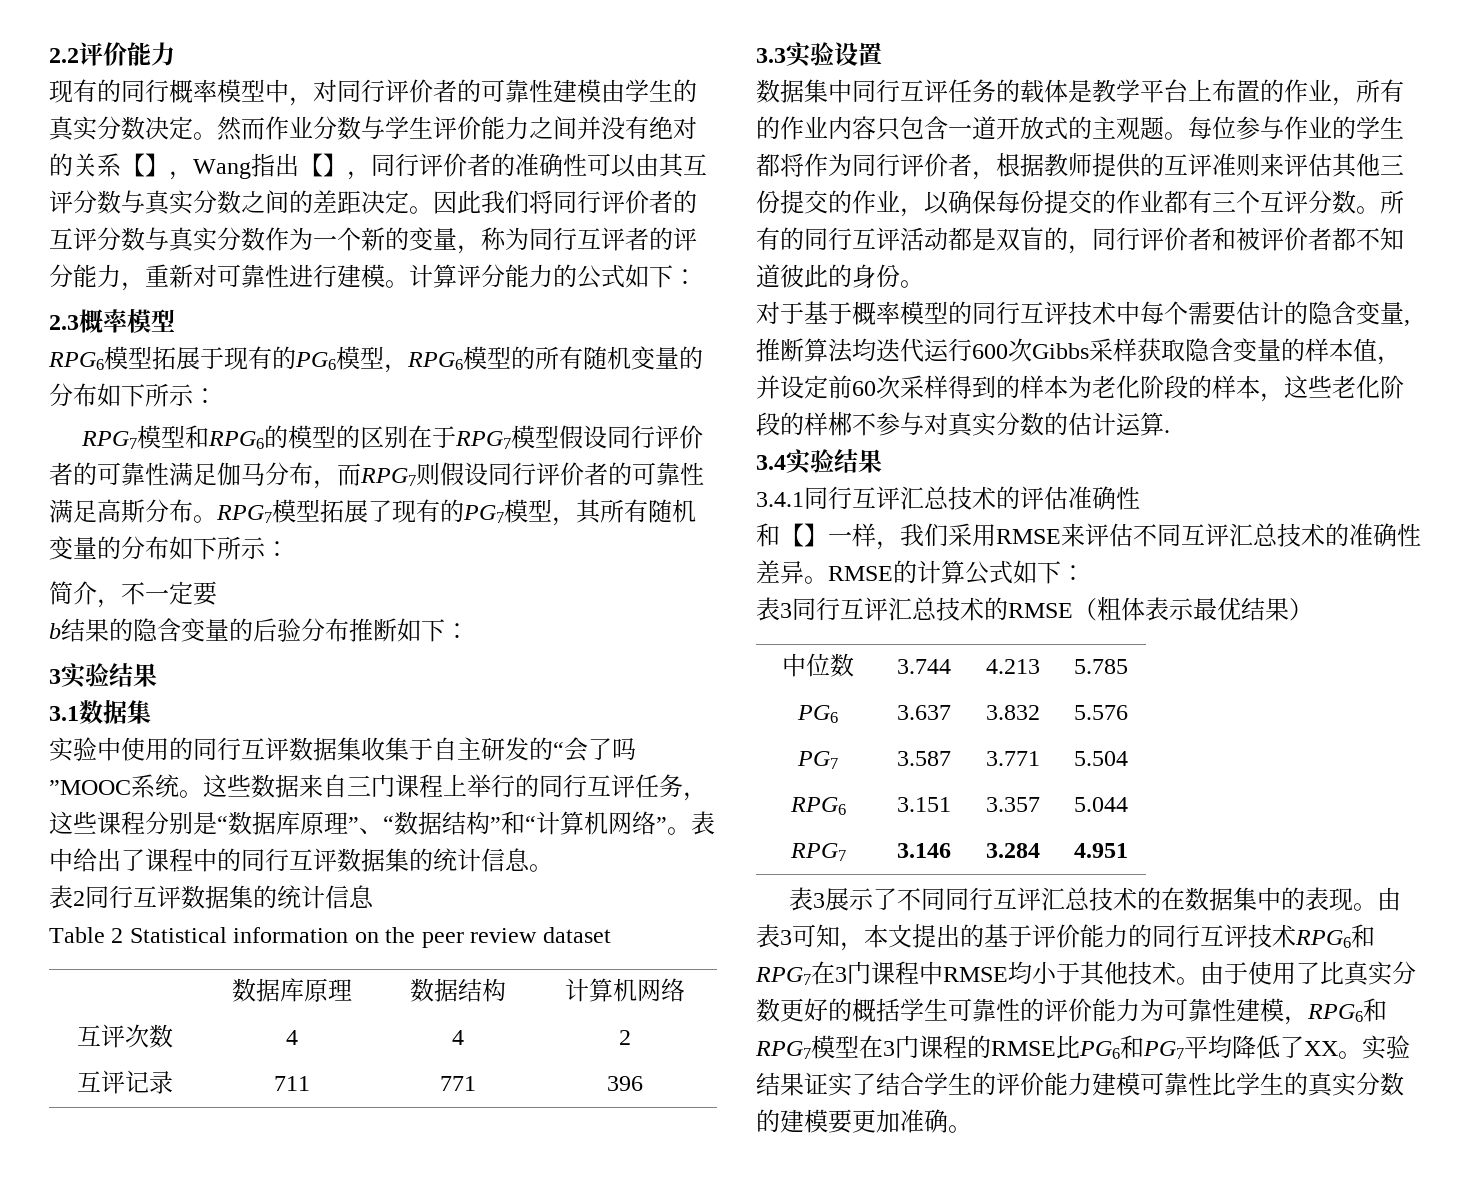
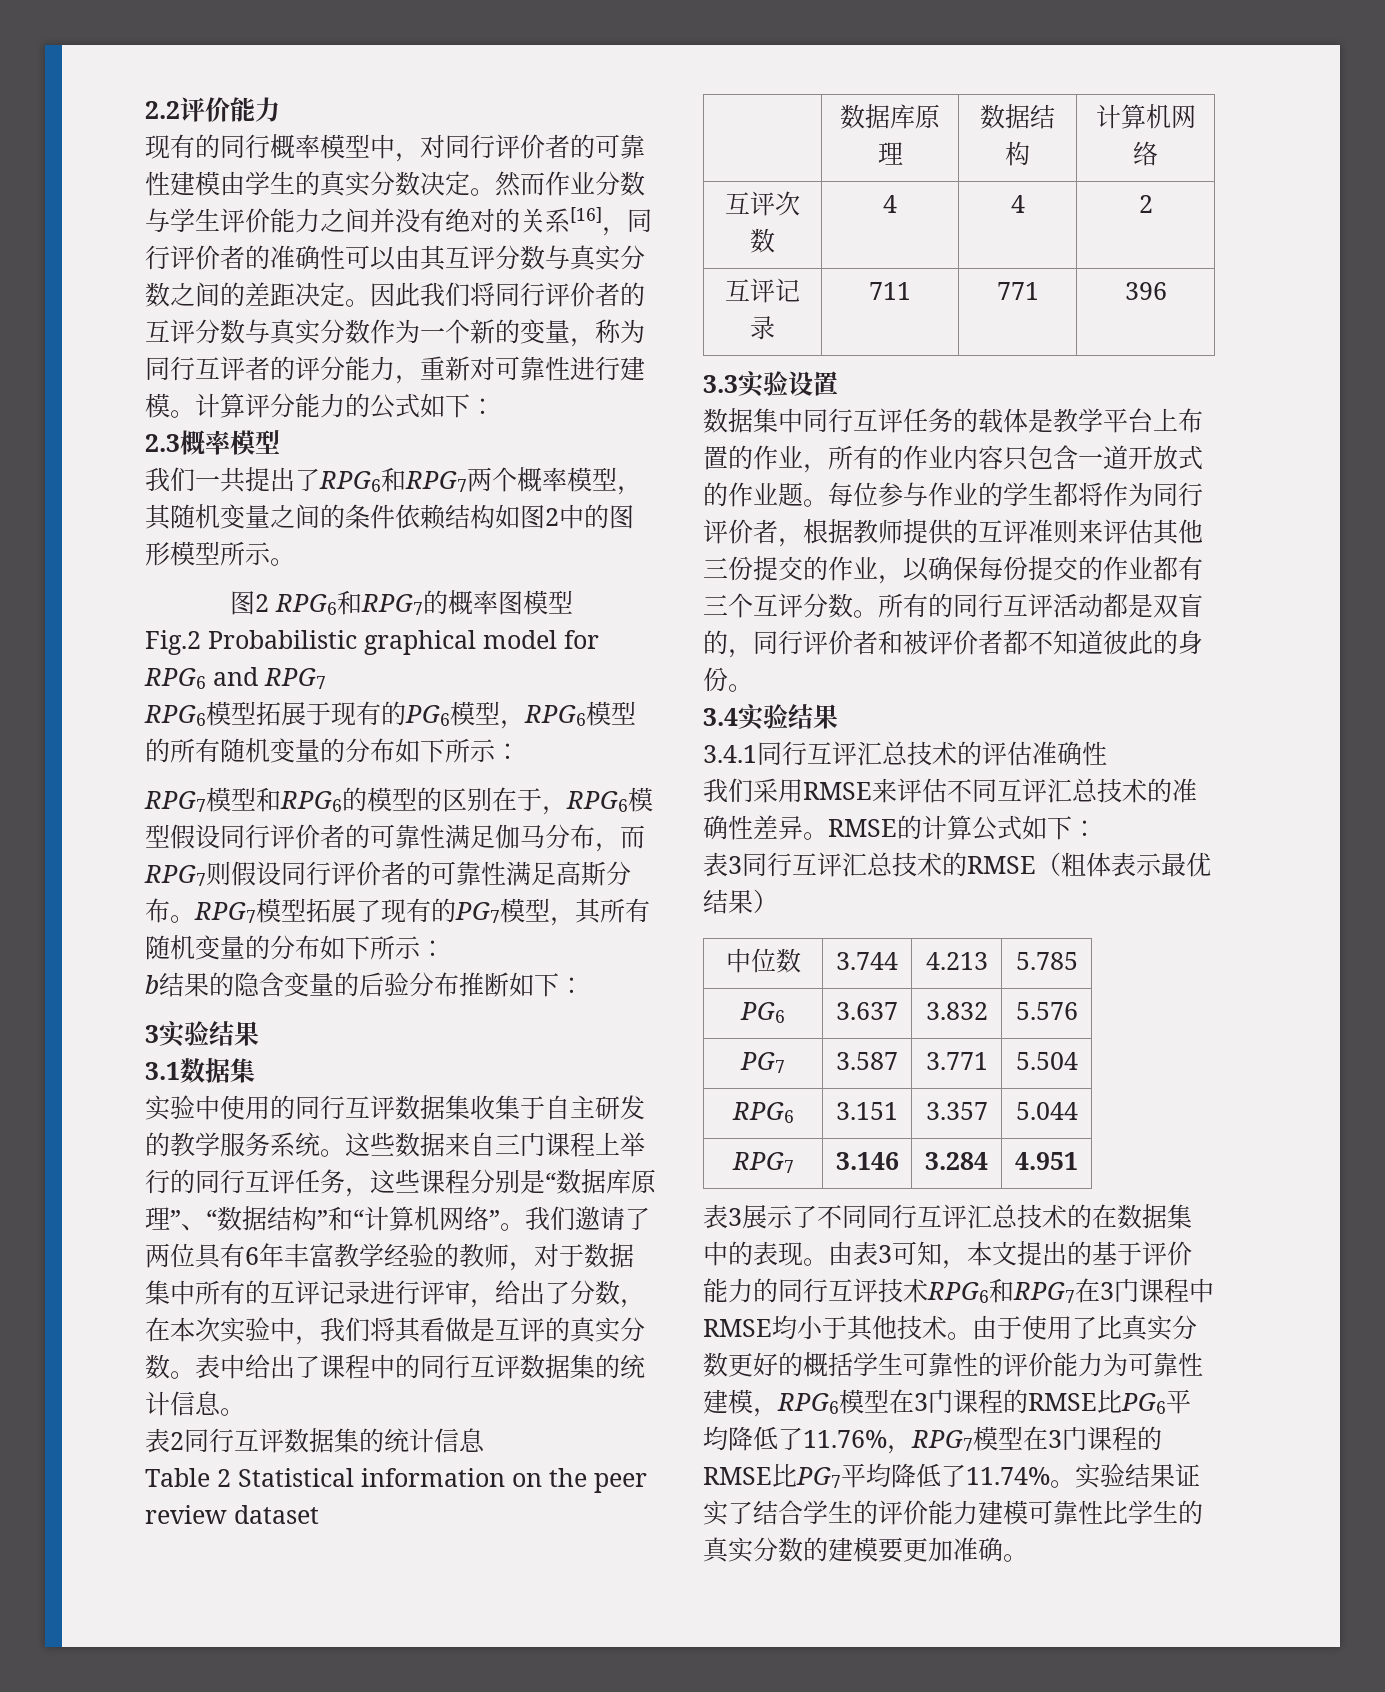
- 然而作业分数与学生评价能力之间并没有绝对的关系【】，Wang指出【】，同行评价者的准确性可以由其互评分数与真实分数之间的差距决定。
+ 然而作业分数与学生评价能力之间并没有绝对的关系[16]，同行评价者的准确性可以由其互评分数与真实分数之间的差距决定。
+ 我们一共提出了RPG6和RPG7两个概率模型，其随机变量之间的条件依赖结构如图2中的图形模型所示。
+ 图2 RPG6和RPG7的概率图模型
+ Fig.2 Probabilistic graphical model for RPG6 and RPG7
- RPG7模型和RPG6的模型的区别在于RPG7模型假设同行评价者的可靠性满足伽马分布，而RPG7则假设同行评价者的可靠性满足高斯分布。
+ RPG7模型和RPG6的模型的区别在于，RPG6模型假设同行评价者的可靠性满足伽马分布，而RPG7则假设同行评价者的可靠性满足高斯分布。
- 简介，不一定要
- 实验中使用的同行互评数据集收集于自主研发的“会了吗”MOOC系统。
+ 实验中使用的同行互评数据集收集于自主研发的教学服务系统。
+ 我们邀请了两位具有6年丰富教学经验的教师，对于数据集中所有的互评记录进行评审，给出了分数，在本次实验中，我们将其看做是互评的真实分数。
- 数据集中同行互评任务的载体是教学平台上布置的作业，所有的作业内容只包含一道开放式的主观题。
+ 数据集中同行互评任务的载体是教学平台上布置的作业，所有的作业内容只包含一道开放式的作业题。
- 对于基于概率模型的同行互评技术中每个需要估计的隐含变量,推断算法均迭代运行600次Gibbs采样获取隐含变量的样本值，并设定前60次采样得到的样本为老化阶段的样本，这些老化阶段的样郴不参与对真实分数的估计运算.
- 和【】一样，我们采用RMSE来评估不同互评汇总技术的准确性差异。
+ 我们采用RMSE来评估不同互评汇总技术的准确性差异。
- 由于使用了比真实分数更好的概括学生可靠性的评价能力为可靠性建模，RPG6和RPG7模型在3门课程的RMSE比PG6和PG7平均降低了XX。
+ 由于使用了比真实分数更好的概括学生可靠性的评价能力为可靠性建模，RPG6模型在3门课程的RMSE比PG6平均降低了11.76%，RPG7模型在3门课程的RMSE比PG7平均降低了11.74%。

